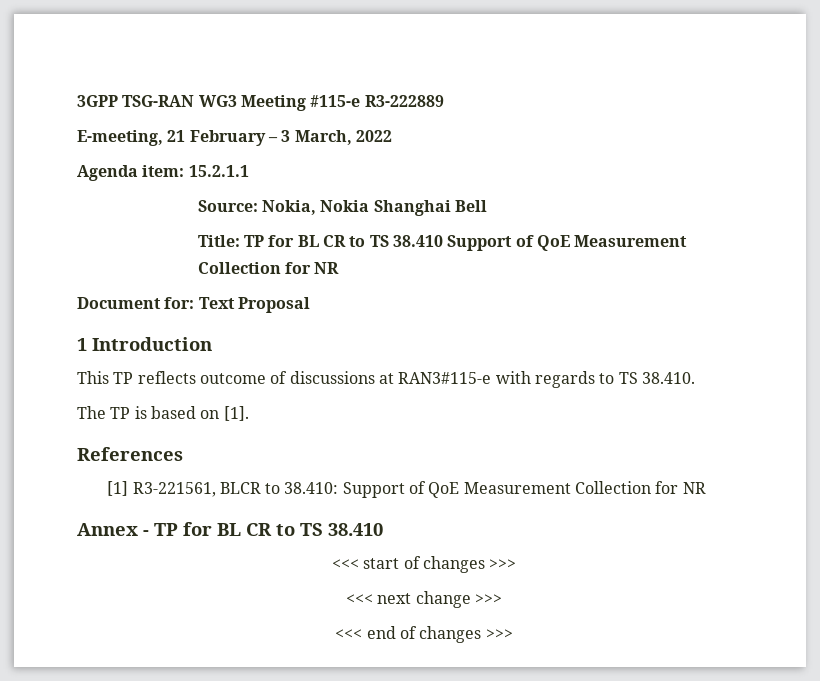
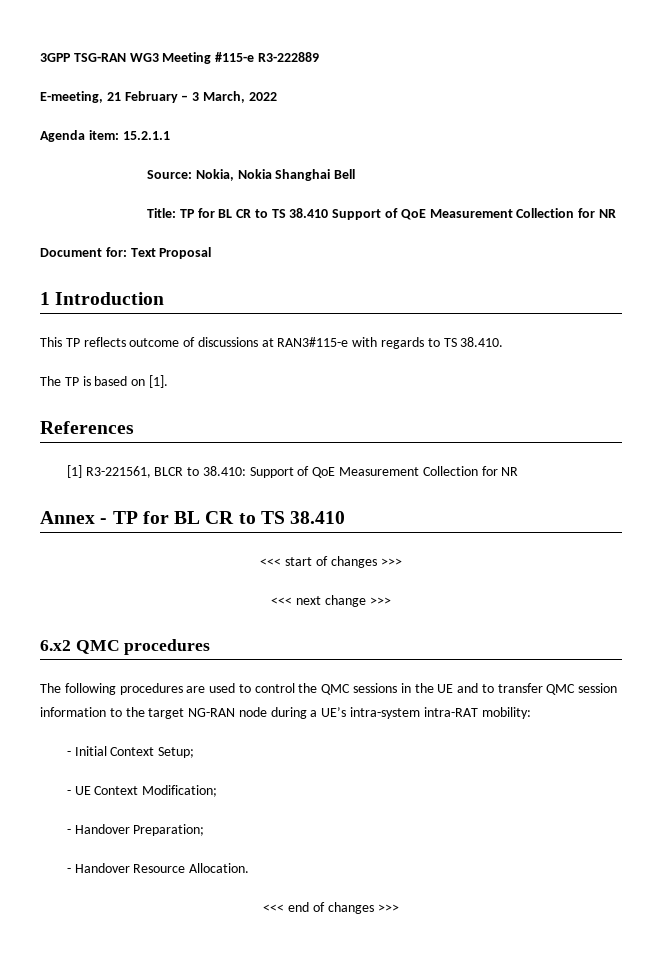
+ 6.x2 QMC procedures
+ The following procedures are used to control the QMC sessions in the UE and to transfer QMC session information to the target NG-RAN node during a UE’s intra-system intra-RAT mobility:
+ - Initial Context Setup;
+ - UE Context Modification;
+ - Handover Preparation;
+ - Handover Resource Allocation.

